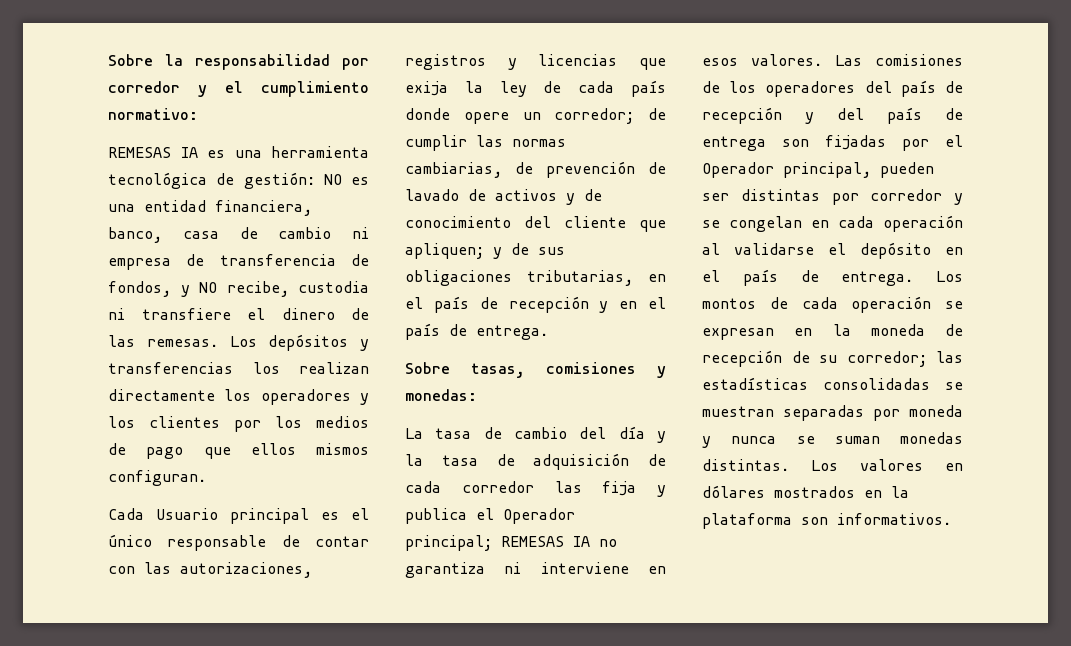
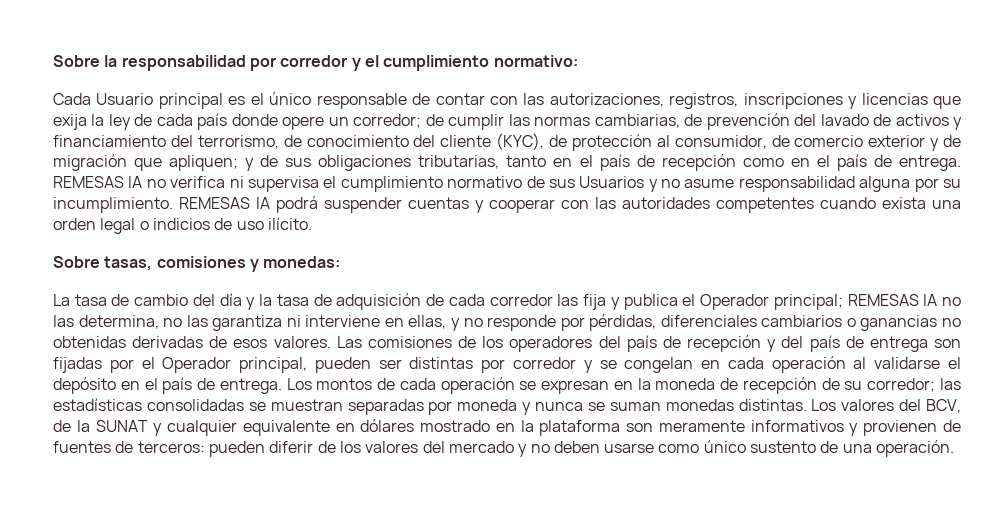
- REMESAS IA es una herramienta tecnológica de gestión: NO es una entidad financiera, banco, casa de cambio ni empresa de transferencia de fondos, y NO recibe, custodia ni transfiere el dinero de las remesas. Los depósitos y transferencias los realizan directamente los operadores y los clientes por los medios de pago que ellos mismos configuran.
- Cada Usuario principal es el único responsable de contar con las autorizaciones, registros y licencias que exija la ley de cada país donde opere un corredor; de cumplir las normas cambiarias, de prevención de lavado de activos y de conocimiento del cliente que apliquen; y de sus obligaciones tributarias, en el país de recepción y en el país de entrega.
+ Cada Usuario principal es el único responsable de contar con las autorizaciones, registros, inscripciones y licencias que exija la ley de cada país donde opere un corredor; de cumplir las normas cambiarias, de prevención del lavado de activos y financiamiento del terrorismo, de conocimiento del cliente (KYC), de protección al consumidor, de comercio exterior y de migración que apliquen; y de sus obligaciones tributarias, tanto en el país de recepción como en el país de entrega. REMESAS IA no verifica ni supervisa el cumplimiento normativo de sus Usuarios y no asume responsabilidad alguna por su incumplimiento. REMESAS IA podrá suspender cuentas y cooperar con las autoridades competentes cuando exista una orden legal o indicios de uso ilícito.
- La tasa de cambio del día y la tasa de adquisición de cada corredor las fija y publica el Operador principal; REMESAS IA no garantiza ni interviene en esos valores.
+ La tasa de cambio del día y la tasa de adquisición de cada corredor las fija y publica el Operador principal; REMESAS IA no las determina, no las garantiza ni interviene en ellas, y no responde por pérdidas, diferenciales cambiarios o ganancias no obtenidas derivadas de esos valores.
- Los valores en dólares mostrados en la plataforma son informativos.
+ Los valores del BCV, de la SUNAT y cualquier equivalente en dólares mostrado en la plataforma son meramente informativos y provienen de fuentes de terceros: pueden diferir de los valores del mercado y no deben usarse como único sustento de una operación.

